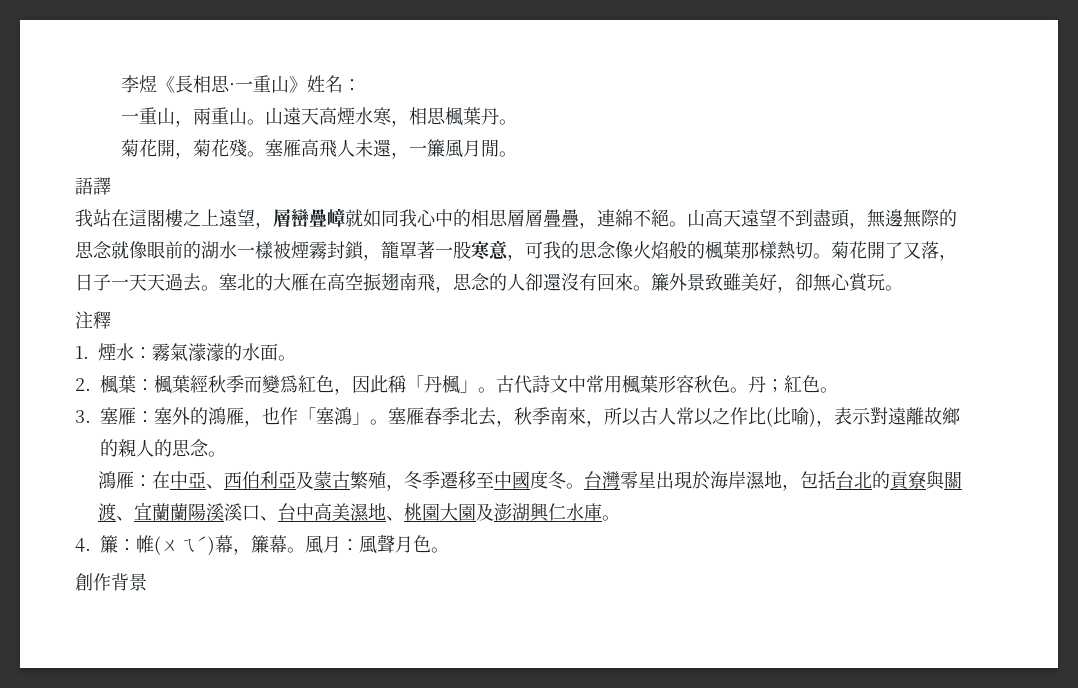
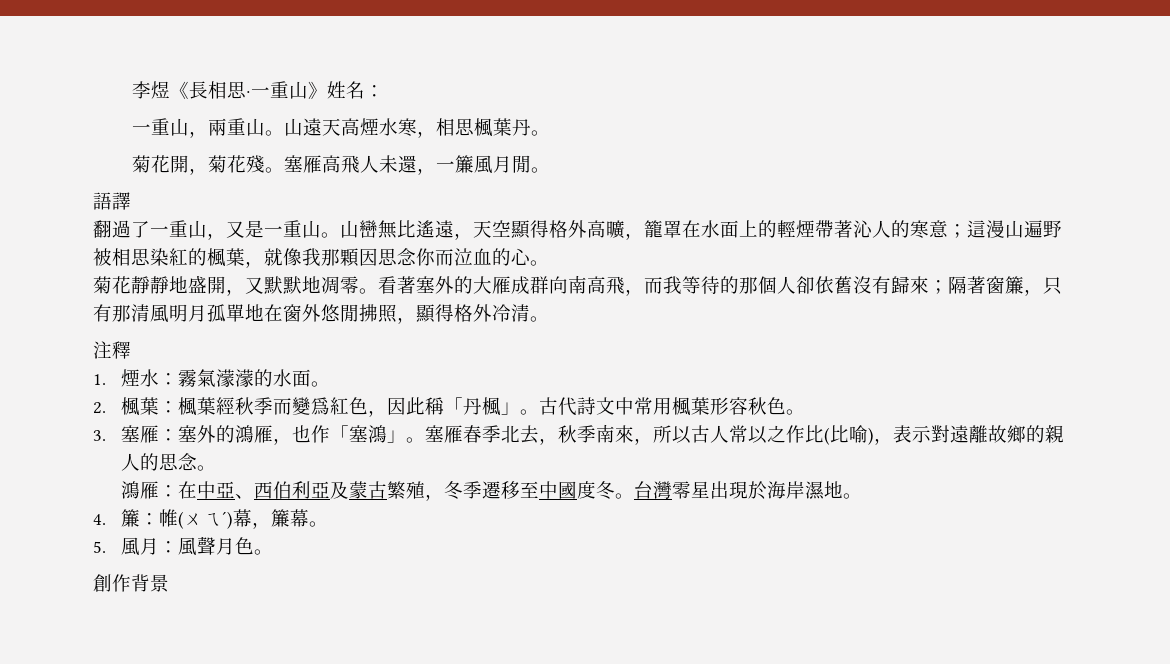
- 我站在這閣樓之上遠望，層巒疊嶂就如同我心中的相思層層疊疊，連綿不絕。山高天遠望不到盡頭，無邊無際的思念就像眼前的湖水一樣被煙霧封鎖，籠罩著一股寒意，可我的思念像火焰般的楓葉那樣熱切。菊花開了又落，日子一天天過去。塞北的大雁在高空振翅南飛，思念的人卻還沒有回來。簾外景致雖美好，卻無心賞玩。
+ 翻過了一重山，又是一重山。山巒無比遙遠，天空顯得格外高曠，籠罩在水面上的輕煙帶著沁人的寒意；這漫山遍野被相思染紅的楓葉，就像我那顆因思念你而泣血的心。
+ 菊花靜靜地盛開，又默默地凋零。看著塞外的大雁成群向南高飛，而我等待的那個人卻依舊沒有歸來；隔著窗簾，只有那清風明月孤單地在窗外悠閒拂照，顯得格外冷清。
- 丹；紅色。
- 台灣零星出現於海岸濕地，包括台北的貢寮與關渡、宜蘭蘭陽溪溪口、台中高美濕地、桃園大園及澎湖興仁水庫。
+ 台灣零星出現於海岸濕地。
- 4.簾：帷(ㄨㄟˊ)幕，簾幕。風月：風聲月色。
+ 4.簾：帷(ㄨㄟˊ)幕，簾幕。
+ 5.風月：風聲月色。

